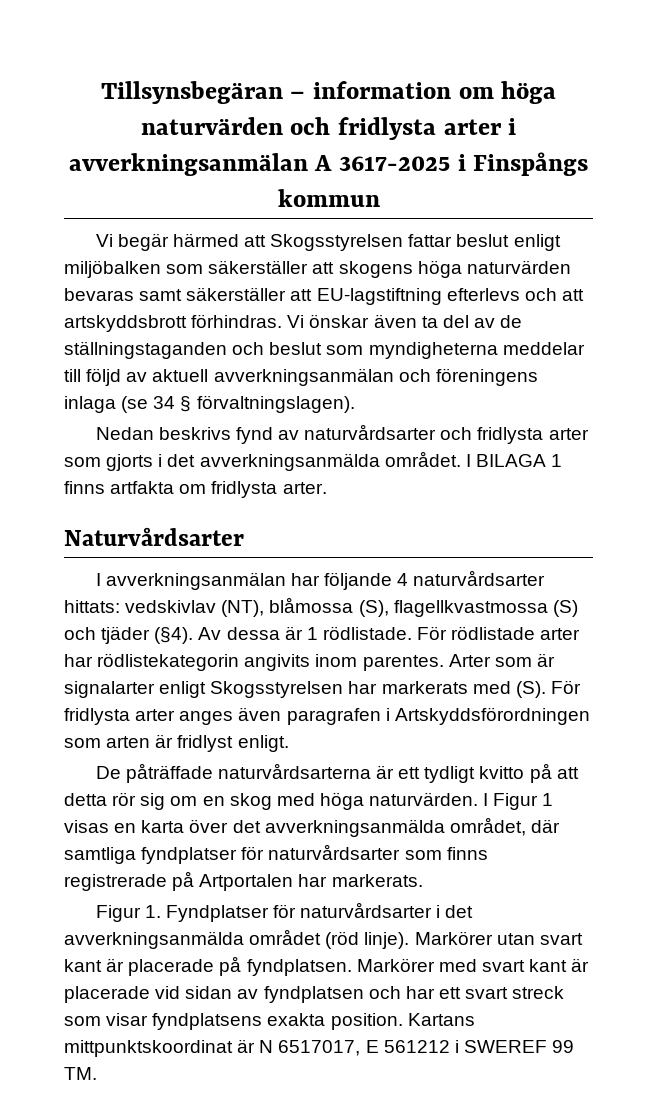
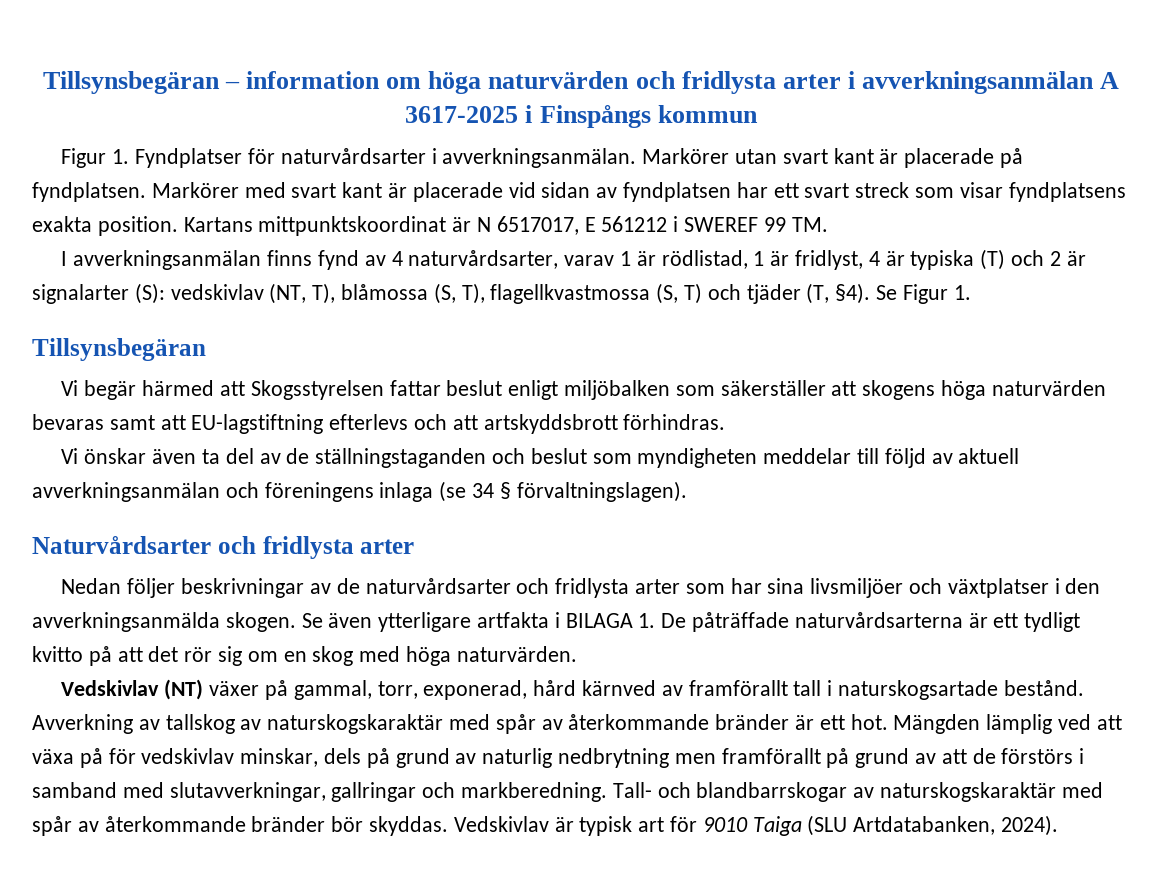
- Vi begär härmed att Skogsstyrelsen fattar beslut enligt miljöbalken som säkerställer att skogens höga naturvärden bevaras samt säkerställer att EU-lagstiftning efterlevs och att artskyddsbrott förhindras. Vi önskar även ta del av de ställningstaganden och beslut som myndigheterna meddelar till följd av aktuell avverkningsanmälan och föreningens inlaga (se 34 § förvaltningslagen).
- Nedan beskrivs fynd av naturvårdsarter och fridlysta arter som gjorts i det avverkningsanmälda området. I BILAGA 1 finns artfakta om fridlysta arter.
- Naturvårdsarter
- I avverkningsanmälan har följande 4 naturvårdsarter hittats: vedskivlav (NT), blåmossa (S), flagellkvastmossa (S) och tjäder (§4). Av dessa är 1 rödlistade. För rödlistade arter har rödlistekategorin angivits inom parentes. Arter som är signalarter enligt Skogsstyrelsen har markerats med (S). För fridlysta arter anges även paragrafen i Artskyddsförordningen som arten är fridlyst enligt.
- De påträffade naturvårdsarterna är ett tydligt kvitto på att detta rör sig om en skog med höga naturvärden. I Figur 1 visas en karta över det avverkningsanmälda området, där samtliga fyndplatser för naturvårdsarter som finns registrerade på Artportalen har markerats.
- Figur 1. Fyndplatser för naturvårdsarter i det avverkningsanmälda området (röd linje).
+ Figur 1. Fyndplatser för naturvårdsarter i avverkningsanmälan.
- Markörer med svart kant är placerade vid sidan av fyndplatsen och har ett svart streck som visar fyndplatsens exakta position.
+ Markörer med svart kant är placerade vid sidan av fyndplatsen har ett svart streck som visar fyndplatsens exakta position.
+ I avverkningsanmälan finns fynd av 4 naturvårdsarter, varav 1 är rödlistad, 1 är fridlyst, 4 är typiska (T) och 2 är signalarter (S): vedskivlav (NT, T), blåmossa (S, T), flagellkvastmossa (S, T) och tjäder (T, §4). Se Figur 1.
+ Tillsynsbegäran
+ Vi begär härmed att Skogsstyrelsen fattar beslut enligt miljöbalken som säkerställer att skogens höga naturvärden bevaras samt att EU-lagstiftning efterlevs och att artskyddsbrott förhindras.
+ Vi önskar även ta del av de ställningstaganden och beslut som myndigheten meddelar till följd av aktuell avverkningsanmälan och föreningens inlaga (se 34 § förvaltningslagen).
+ Naturvårdsarter och fridlysta arter
+ Nedan följer beskrivningar av de naturvårdsarter och fridlysta arter som har sina livsmiljöer och växtplatser i den avverkningsanmälda skogen. Se även ytterligare artfakta i BILAGA 1. De påträffade naturvårdsarterna är ett tydligt kvitto på att det rör sig om en skog med höga naturvärden.
+ Vedskivlav (NT) växer på gammal, torr, exponerad, hård kärnved av framförallt tall i naturskogsartade bestånd. Avverkning av tallskog av naturskogskaraktär med spår av återkommande bränder är ett hot. Mängden lämplig ved att växa på för vedskivlav minskar, dels på grund av naturlig nedbrytning men framförallt på grund av att de förstörs i samband med slutavverkningar, gallringar och markberedning. Tall- och blandbarrskogar av naturskogskaraktär med spår av återkommande bränder bör skyddas. Vedskivlav är typisk art för 9010 Taiga (SLU Artdatabanken, 2024).

